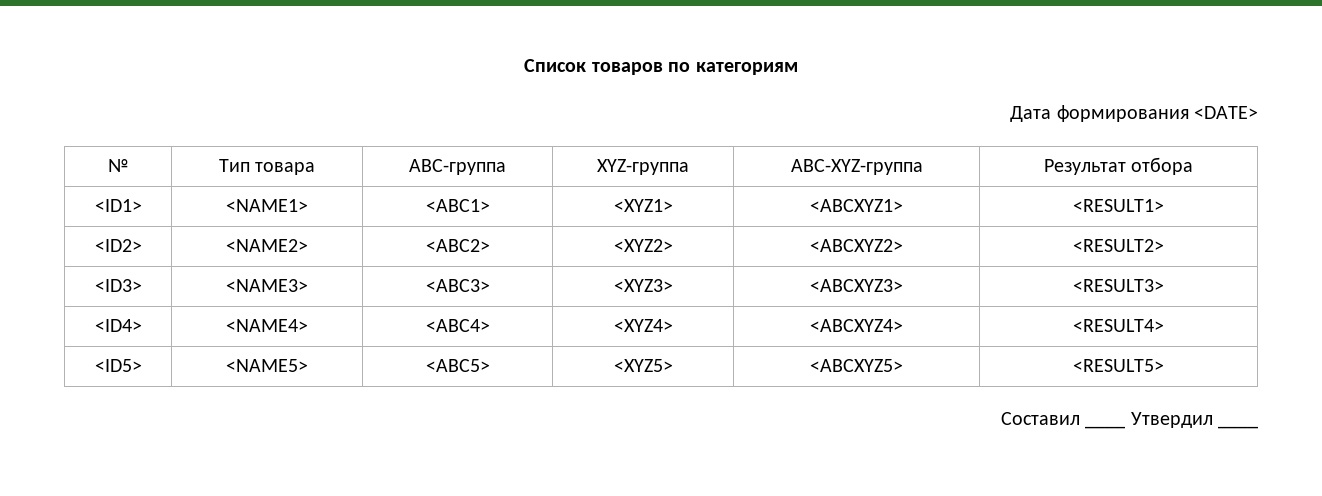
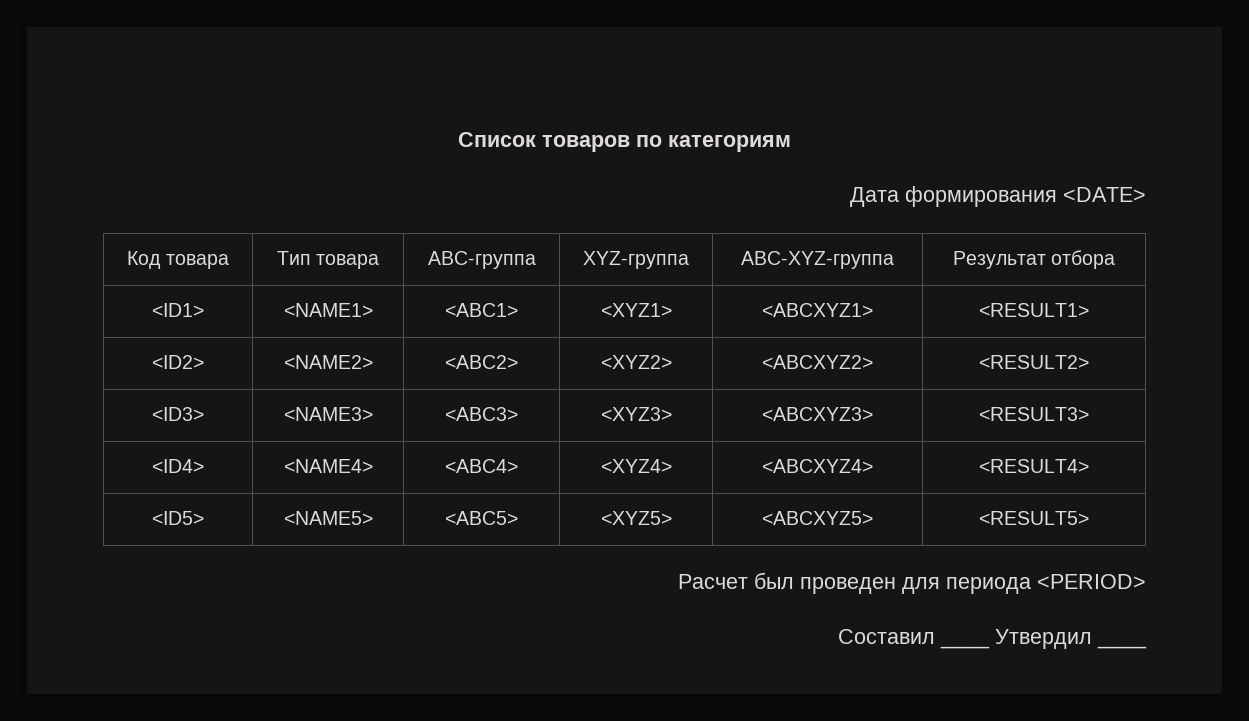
- № | Тип товара | ABC-группа | XYZ-группа | ABC-XYZ-группа | Результат отбора
+ Код товара | Тип товара | ABC-группа | XYZ-группа | ABC-XYZ-группа | Результат отбора
+ Расчет был проведен для периода <PERIOD>

